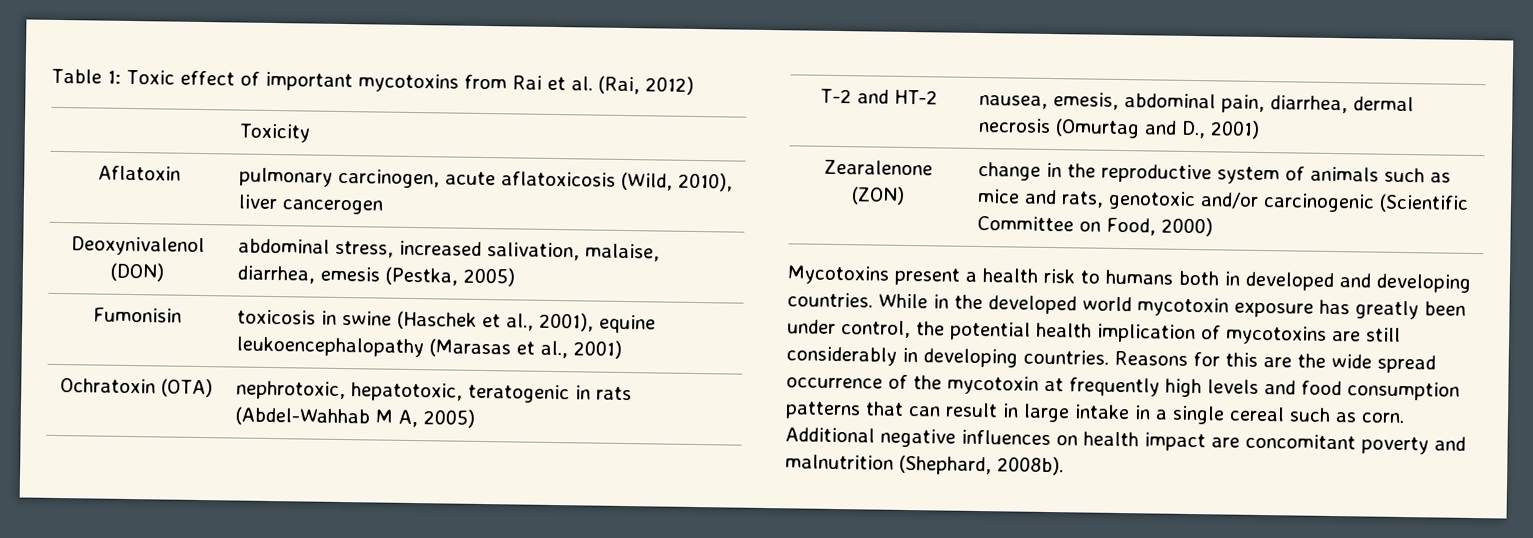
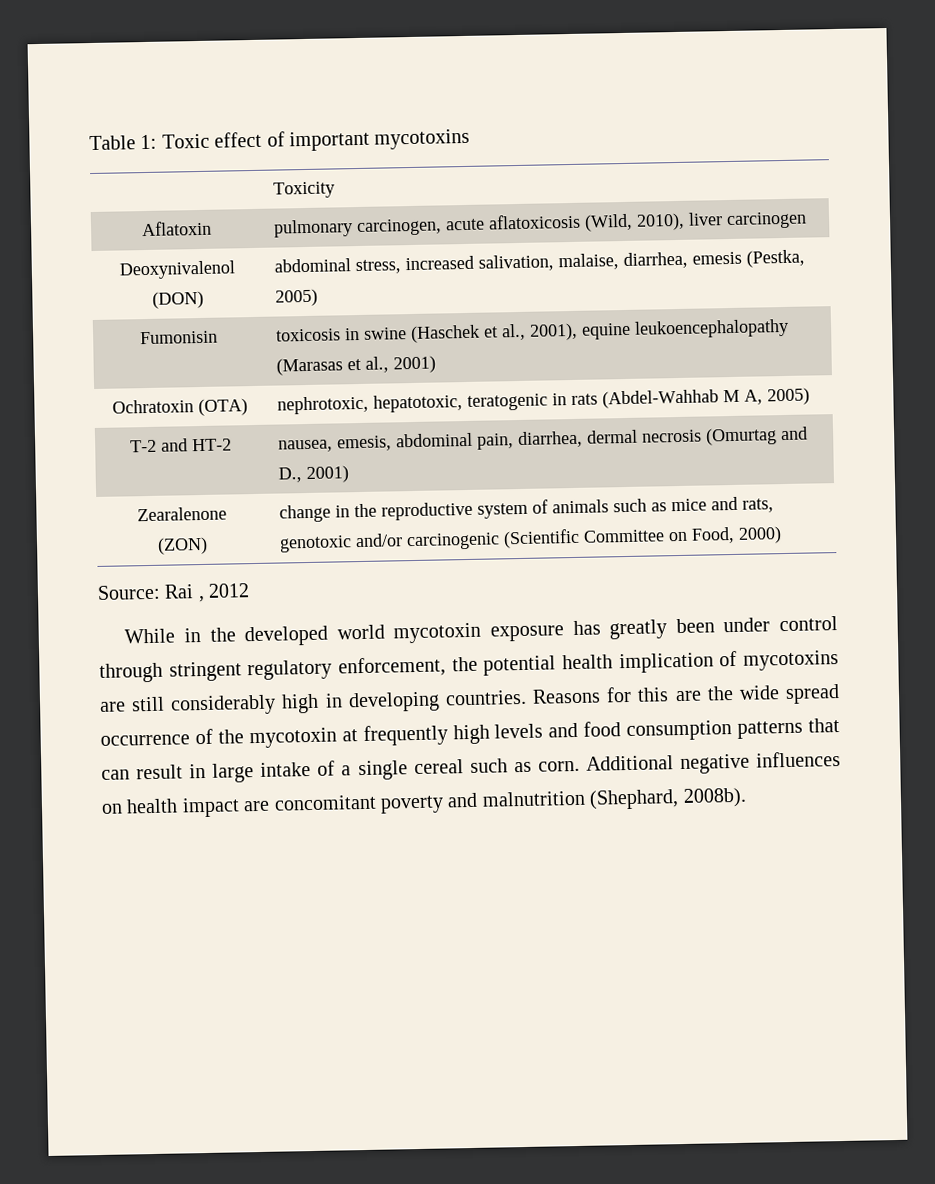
- Table 1: Toxic effect of important mycotoxins from Rai et al. (Rai, 2012)
+ Table 1: Toxic effect of important mycotoxins
- Aflatoxin | pulmonary carcinogen, acute aflatoxicosis (Wild, 2010), liver cancerogen
+ Aflatoxin | pulmonary carcinogen, acute aflatoxicosis (Wild, 2010), liver carcinogen
- Mycotoxins present a health risk to humans both in developed and developing countries. While in the developed world mycotoxin exposure has greatly been under control, the potential health implication of mycotoxins are still considerably in developing countries.
+ Source: Rai , 2012
+ While in the developed world mycotoxin exposure has greatly been under control through stringent regulatory enforcement, the potential health implication of mycotoxins are still considerably high in developing countries.
- Reasons for this are the wide spread occurrence of the mycotoxin at frequently high levels and food consumption patterns that can result in large intake in a single cereal such as corn.
+ Reasons for this are the wide spread occurrence of the mycotoxin at frequently high levels and food consumption patterns that can result in large intake of a single cereal such as corn.

